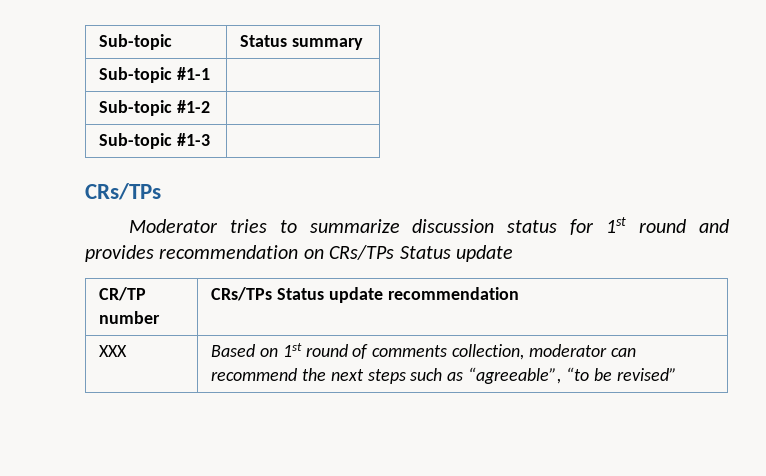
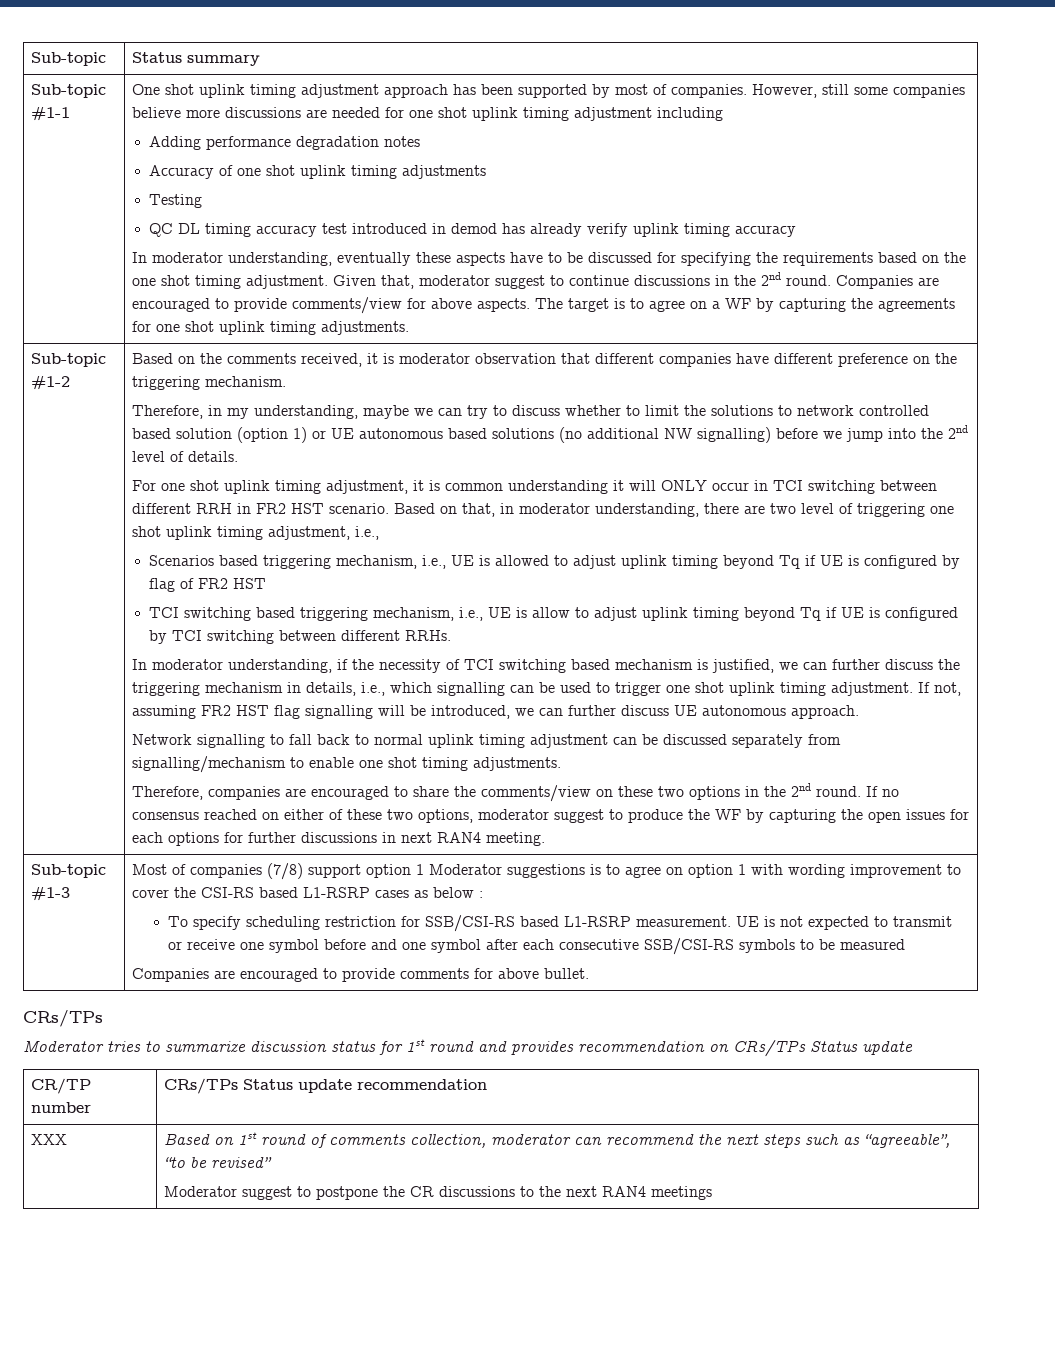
- Sub-topic #1-2 |
- Sub-topic #1-3 |
+ One shot uplink timing adjustment approach has been supported by most of companies. However, still some companies believe more discussions are needed for one shot uplink timing adjustment including
+ Adding performance degradation notes
+ Accuracy of one shot uplink timing adjustments
+ Testing
+ QC DL timing accuracy test introduced in demod has already verify uplink timing accuracy
+ In moderator understanding, eventually these aspects have to be discussed for specifying the requirements based on the one shot timing adjustment. Given that, moderator suggest to continue discussions in the 2nd round. Companies are encouraged to provide comments/view for above aspects. The target is to agree on a WF by capturing the agreements for one shot uplink timing adjustments.
+ Sub-topic #1-2 | Based on the comments received, it is moderator observation that different companies have different preference on the triggering mechanism.
+ Therefore, in my understanding, maybe we can try to discuss whether to limit the solutions to network controlled based solution (option 1) or UE autonomous based solutions (no additional NW signalling) before we jump into the 2nd level of details.
+ For one shot uplink timing adjustment, it is common understanding it will ONLY occur in TCI switching between different RRH in FR2 HST scenario. Based on that, in moderator understanding, there are two level of triggering one shot uplink timing adjustment, i.e.,
+ Scenarios based triggering mechanism, i.e., UE is allowed to adjust uplink timing beyond Tq if UE is configured by flag of FR2 HST
+ TCI switching based triggering mechanism, i.e., UE is allow to adjust uplink timing beyond Tq if UE is configured by TCI switching between different RRHs.
+ In moderator understanding, if the necessity of TCI switching based mechanism is justified, we can further discuss the triggering mechanism in details, i.e., which signalling can be used to trigger one shot uplink timing adjustment. If not, assuming FR2 HST flag signalling will be introduced, we can further discuss UE autonomous approach.
+ Network signalling to fall back to normal uplink timing adjustment can be discussed separately from signalling/mechanism to enable one shot timing adjustments.
+ Therefore, companies are encouraged to share the comments/view on these two options in the 2nd round. If no consensus reached on either of these two options, moderator suggest to produce the WF by capturing the open issues for each options for further discussions in next RAN4 meeting.
+ Sub-topic #1-3 | Most of companies (7/8) support option 1 Moderator suggestions is to agree on option 1 with wording improvement to cover the CSI-RS based L1-RSRP cases as below :
+ To specify scheduling restriction for SSB/CSI-RS based L1-RSRP measurement. UE is not expected to transmit or receive one symbol before and one symbol after each consecutive SSB/CSI-RS symbols to be measured
+ Companies are encouraged to provide comments for above bullet.
  XXX | Based on 1st round of comments collection, moderator can recommend the next steps such as “agreeable”, “to be revised”
+ Moderator suggest to postpone the CR discussions to the next RAN4 meetings

